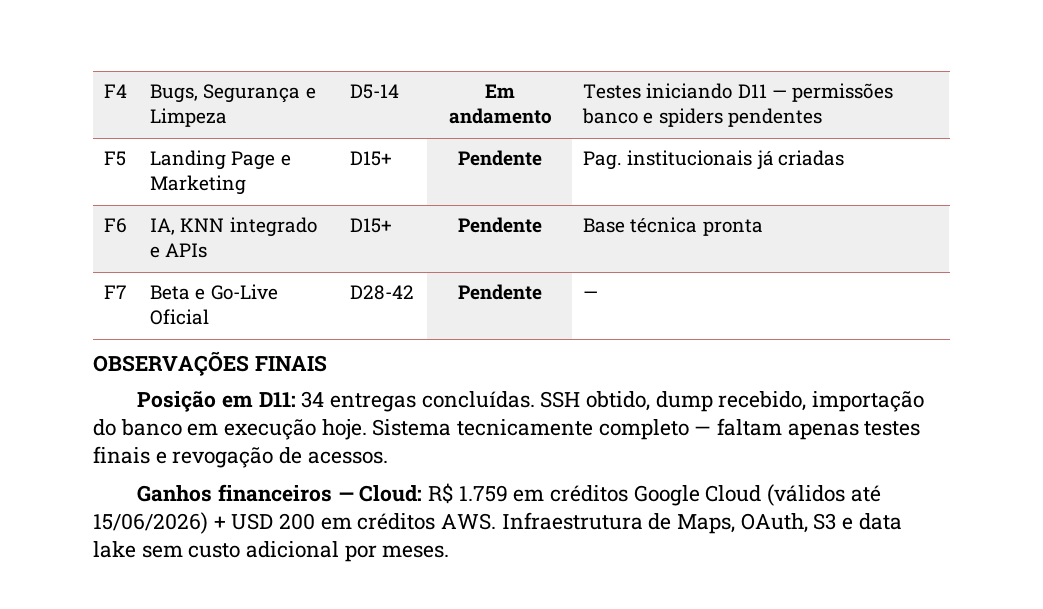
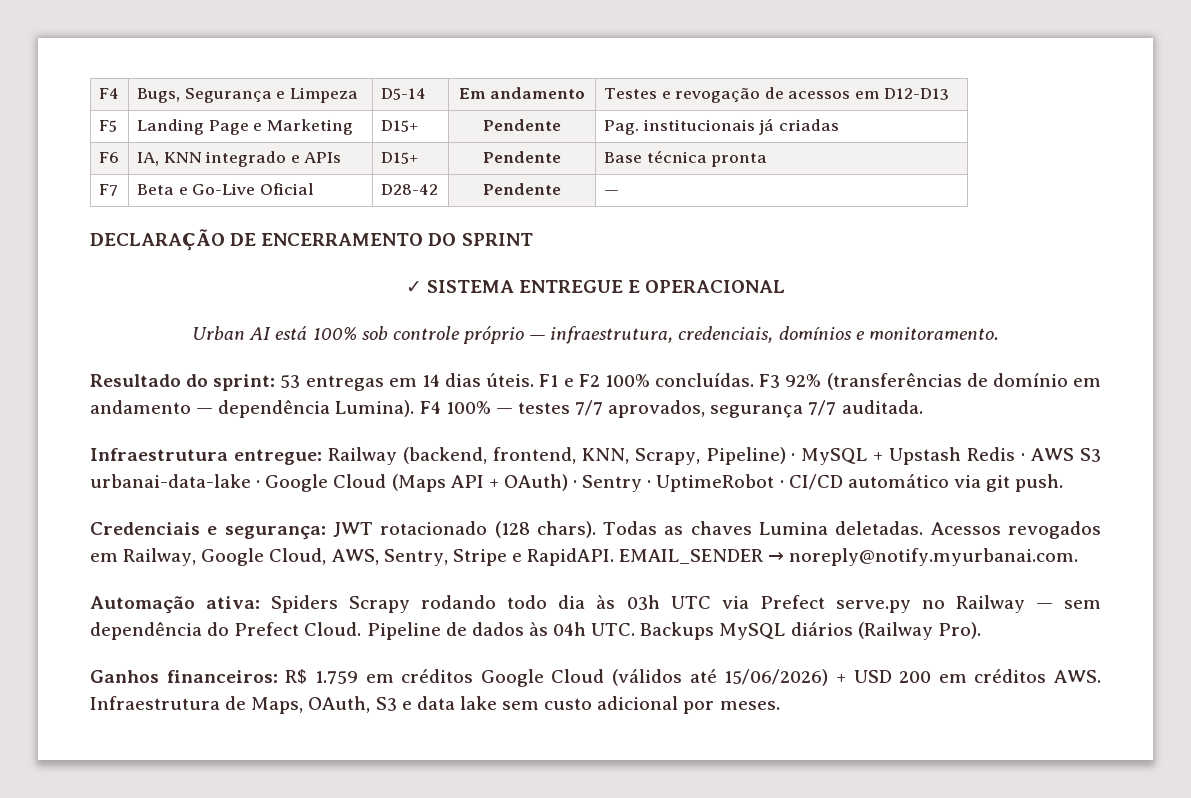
- F4 | Bugs, Segurança e Limpeza | D5-14 | Em andamento | Testes iniciando D11 — permissões banco e spiders pendentes
+ F4 | Bugs, Segurança e Limpeza | D5-14 | Em andamento | Testes e revogação de acessos em D12-D13
- OBSERVAÇÕES FINAIS
- Posição em D11: 34 entregas concluídas. SSH obtido, dump recebido, importação do banco em execução hoje. Sistema tecnicamente completo — faltam apenas testes finais e revogação de acessos.
- Ganhos financeiros — Cloud: R$ 1.759 em créditos Google Cloud (válidos até 15/06/2026) + USD 200 em créditos AWS. Infraestrutura de Maps, OAuth, S3 e data lake sem custo adicional por meses.
+ DECLARAÇÃO DE ENCERRAMENTO DO SPRINT
+ ✓ SISTEMA ENTREGUE E OPERACIONAL
+ Urban AI está 100% sob controle próprio — infraestrutura, credenciais, domínios e monitoramento.
+ Resultado do sprint: 53 entregas em 14 dias úteis. F1 e F2 100% concluídas. F3 92% (transferências de domínio em andamento — dependência Lumina). F4 100% — testes 7/7 aprovados, segurança 7/7 auditada.
+ Infraestrutura entregue: Railway (backend, frontend, KNN, Scrapy, Pipeline) · MySQL + Upstash Redis · AWS S3 urbanai-data-lake · Google Cloud (Maps API + OAuth) · Sentry · UptimeRobot · CI/CD automático via git push.
+ Credenciais e segurança: JWT rotacionado (128 chars). Todas as chaves Lumina deletadas. Acessos revogados em Railway, Google Cloud, AWS, Sentry, Stripe e RapidAPI. EMAIL_SENDER → noreply@notify.myurbanai.com.
+ Automação ativa: Spiders Scrapy rodando todo dia às 03h UTC via Prefect serve.py no Railway — sem dependência do Prefect Cloud. Pipeline de dados às 04h UTC. Backups MySQL diários (Railway Pro).
+ Ganhos financeiros: R$ 1.759 em créditos Google Cloud (válidos até 15/06/2026) + USD 200 em créditos AWS. Infraestrutura de Maps, OAuth, S3 e data lake sem custo adicional por meses.

